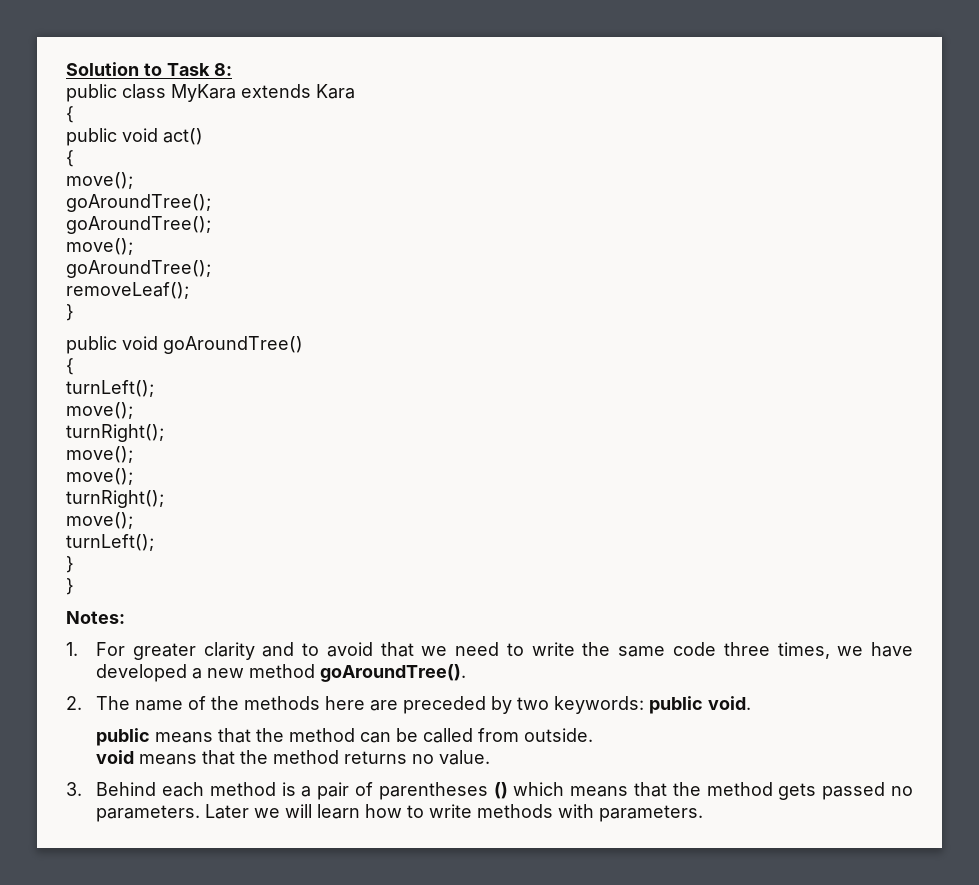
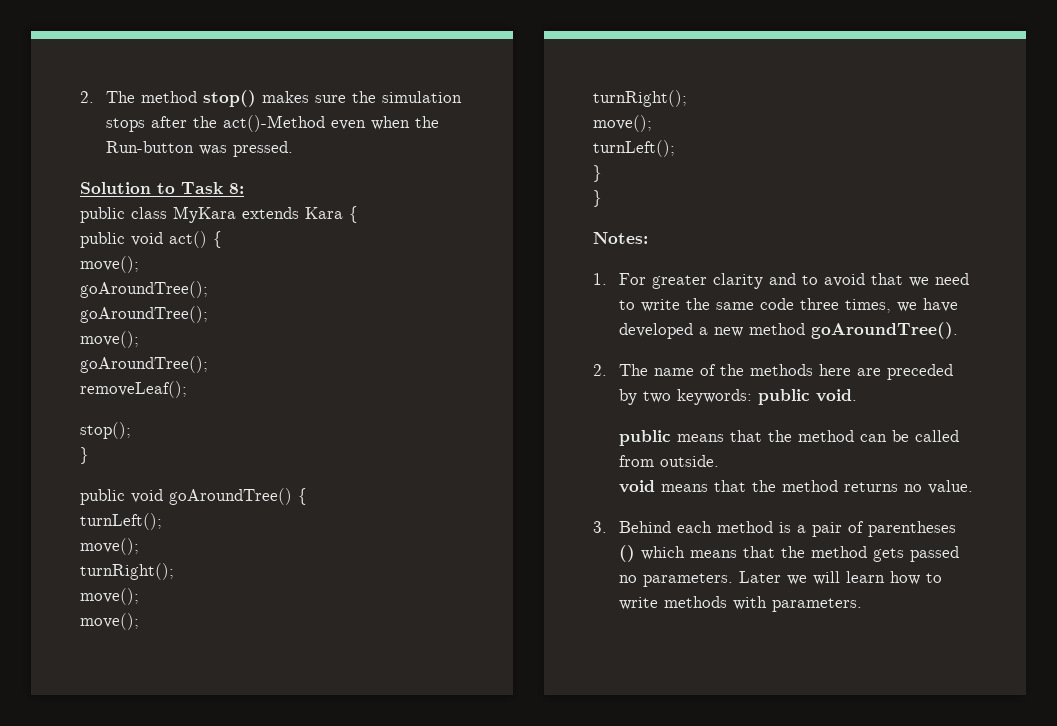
+ 2. The method stop() makes sure the simulation stops after the act()-Method even when the Run-button was pressed.
- public class MyKara extends Kara
- {
+ public class MyKara extends Kara {
- public void act()
- {
+ public void act() {
+ stop();
- public void goAroundTree()
- {
+ public void goAroundTree() {

